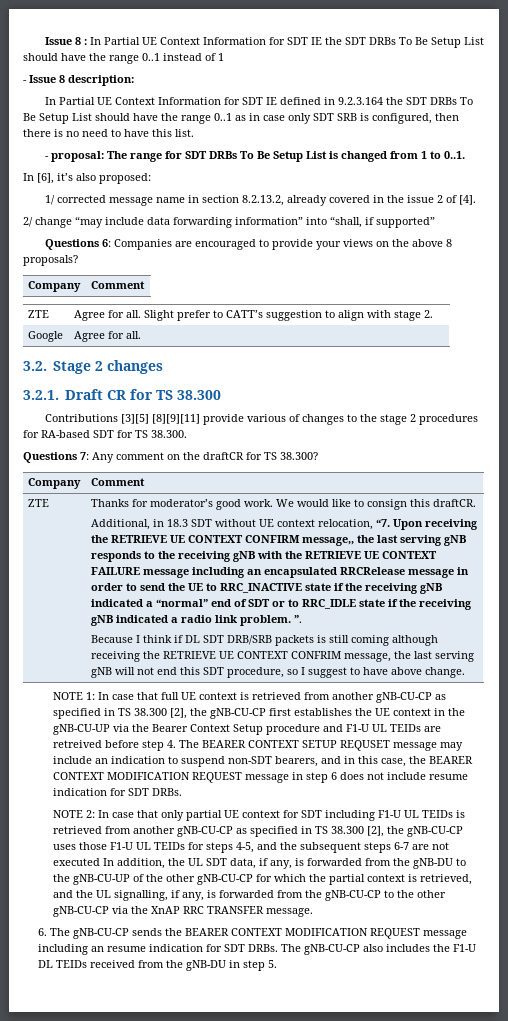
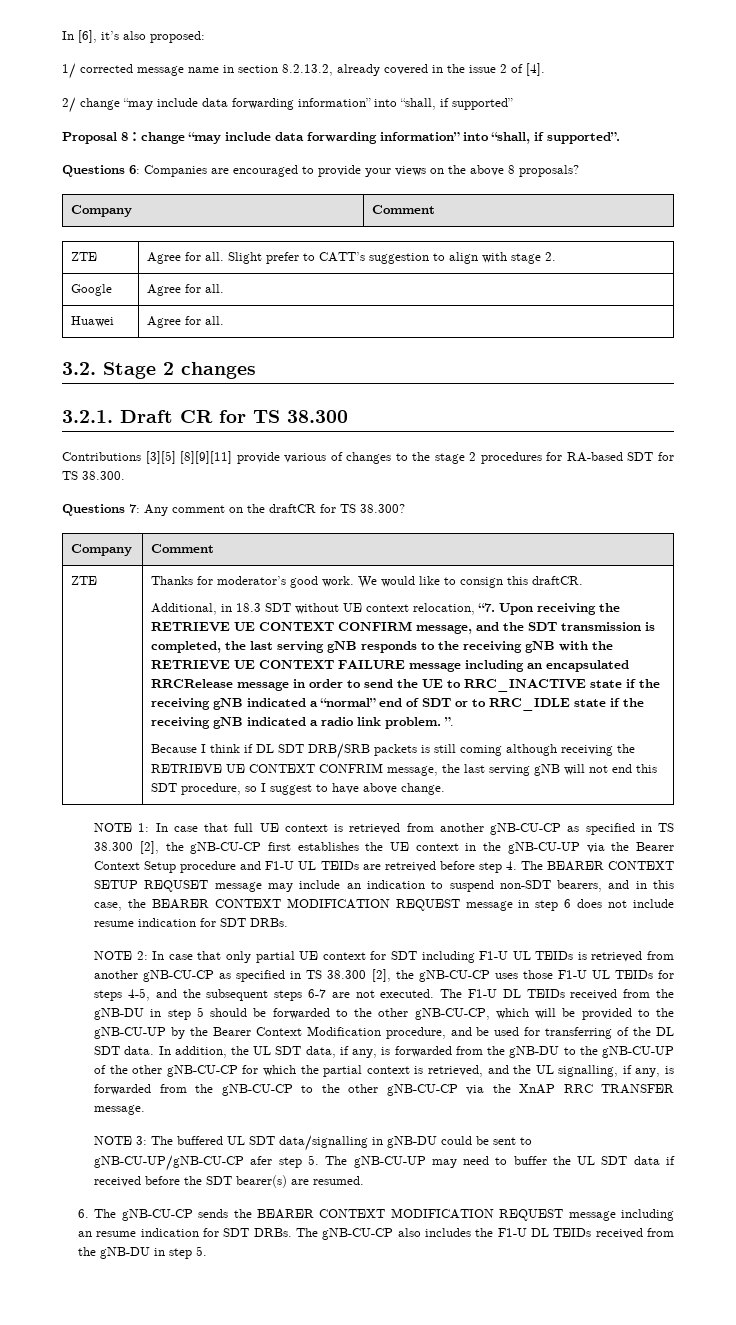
- Issue 8 : In Partial UE Context Information for SDT IE the SDT DRBs To Be Setup List should have the range 0..1 instead of 1
- - Issue 8 description:
- In Partial UE Context Information for SDT IE defined in 9.2.3.164 the SDT DRBs To Be Setup List should have the range 0..1 as in case only SDT SRB is configured, then there is no need to have this list.
- - proposal: The range for SDT DRBs To Be Setup List is changed from 1 to 0..1.
+ Proposal 8：change “may include data forwarding information” into “shall, if supported”.
+ Huawei | Agree for all.
- Additional, in 18.3 SDT without UE context relocation, “7. Upon receiving the RETRIEVE UE CONTEXT CONFIRM message,, the last serving gNB responds to the receiving gNB with the RETRIEVE UE CONTEXT FAILURE message including an encapsulated RRCRelease message in order to send the UE to RRC_INACTIVE state if the receiving gNB indicated a “normal” end of SDT or to RRC_IDLE state if the receiving gNB indicated a radio link problem. ”.
+ Additional, in 18.3 SDT without UE context relocation, “7. Upon receiving the RETRIEVE UE CONTEXT CONFIRM message, and the SDT transmission is completed, the last serving gNB responds to the receiving gNB with the RETRIEVE UE CONTEXT FAILURE message including an encapsulated RRCRelease message in order to send the UE to RRC_INACTIVE state if the receiving gNB indicated a “normal” end of SDT or to RRC_IDLE state if the receiving gNB indicated a radio link problem. ”.
- In case that only partial UE context for SDT including F1-U UL TEIDs is retrieved from another gNB-CU-CP as specified in TS 38.300 [2], the gNB-CU-CP uses those F1-U UL TEIDs for steps 4-5, and the subsequent steps 6-7 are not executed In addition, the UL SDT data, if any, is forwarded from the gNB-DU to the gNB-CU-UP of the other gNB-CU-CP for which the partial context is retrieved, and the UL signalling, if any, is forwarded from the gNB-CU-CP to the other gNB-CU-CP via the XnAP RRC TRANSFER message.
+ In case that only partial UE context for SDT including F1-U UL TEIDs is retrieved from another gNB-CU-CP as specified in TS 38.300 [2], the gNB-CU-CP uses those F1-U UL TEIDs for steps 4-5, and the subsequent steps 6-7 are not executed. The F1-U DL TEIDs received from the gNB-DU in step 5 should be forwarded to the other gNB-CU-CP, which will be provided to the gNB-CU-UP by the Bearer Context Modification procedure, and be used for transferring of the DL SDT data. In addition, the UL SDT data, if any, is forwarded from the gNB-DU to the gNB-CU-UP of the other gNB-CU-CP for which the partial context is retrieved, and the UL signalling, if any, is forwarded from the gNB-CU-CP to the other gNB-CU-CP via the XnAP RRC TRANSFER message.
+ NOTE 3: The buffered UL SDT data/signalling in gNB-DU could be sent to gNB-CU-UP/gNB-CU-CP afer step 5. The gNB-CU-UP may need to buffer the UL SDT data if received before the SDT bearer(s) are resumed.

